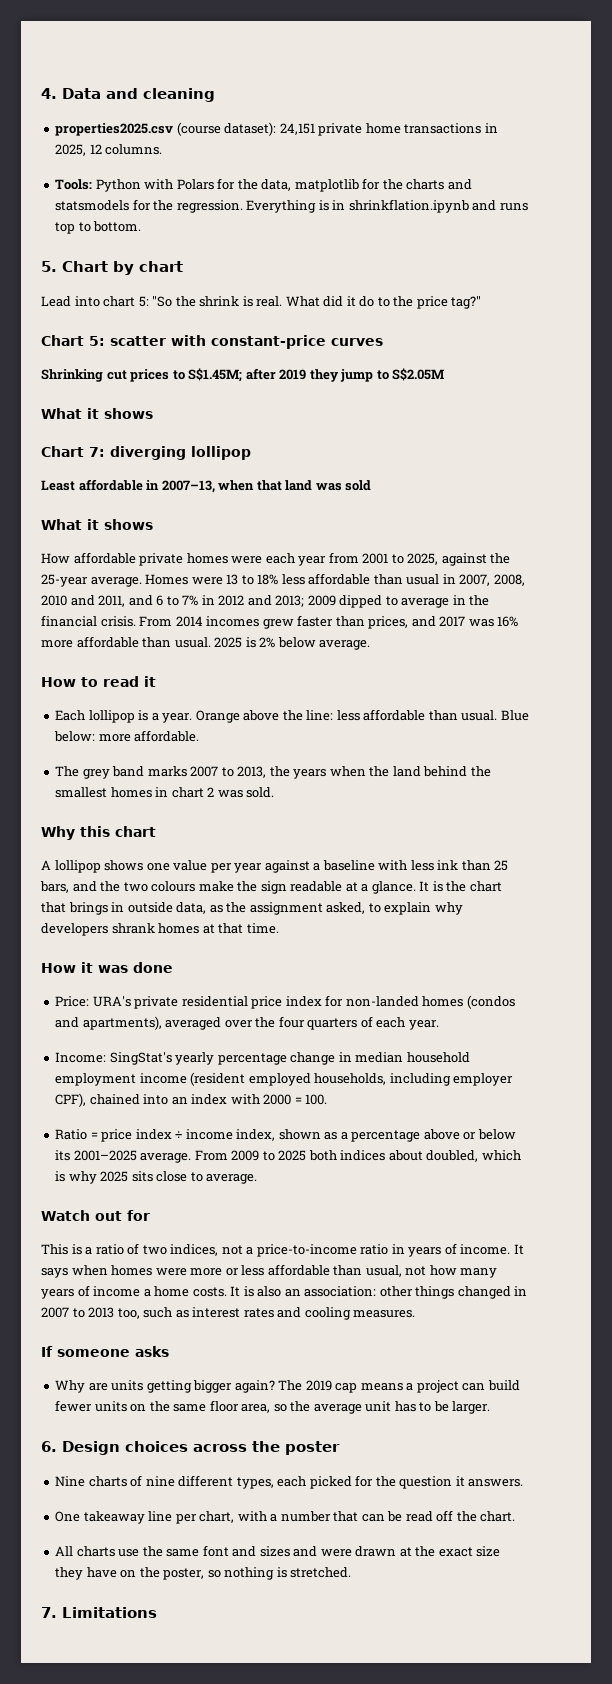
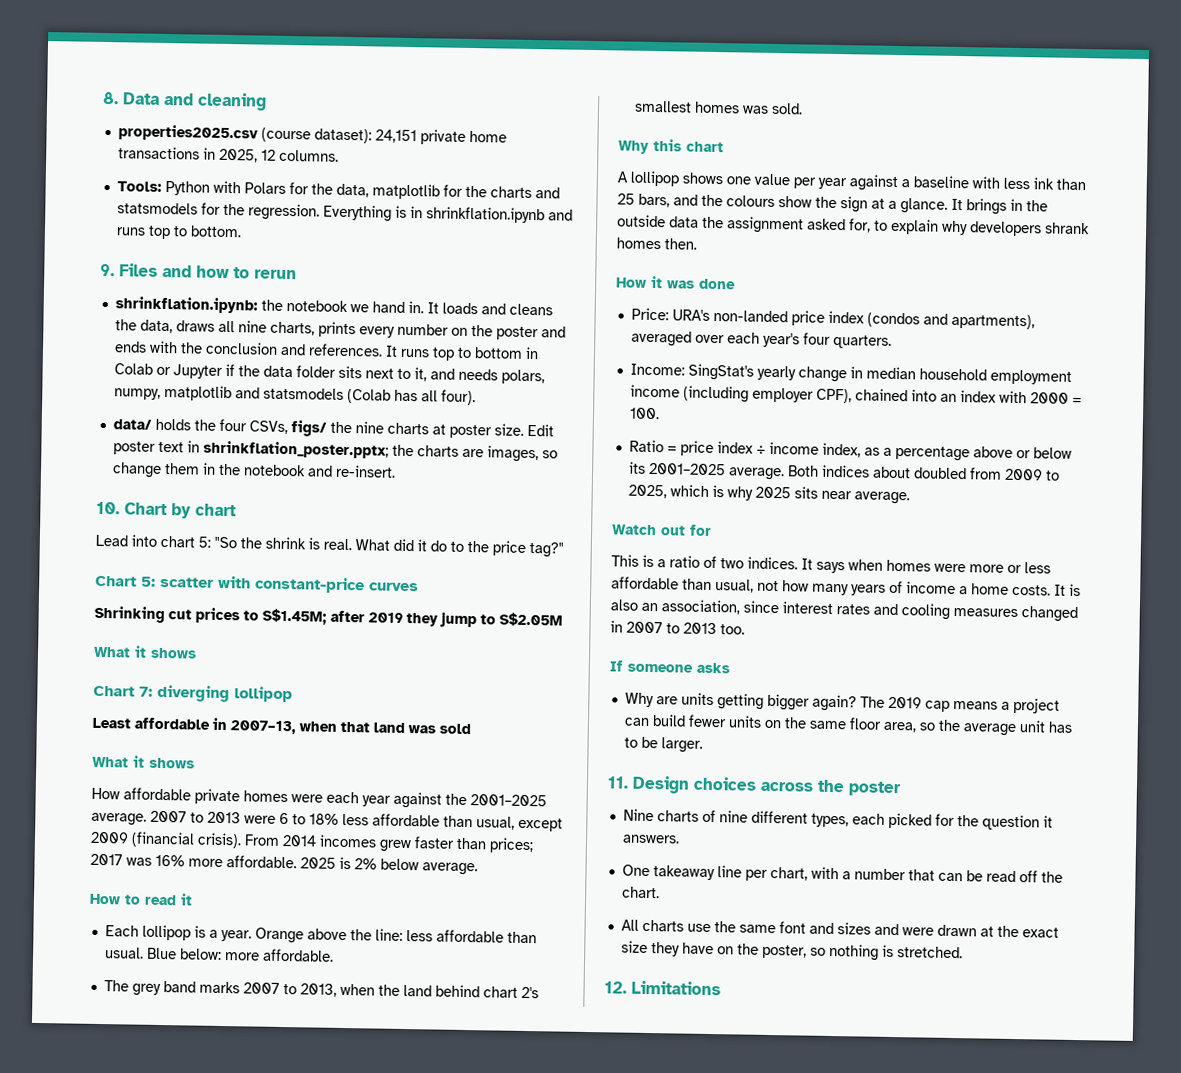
- 4. Data and cleaning
+ 8. Data and cleaning
- 5. Chart by chart
+ 9. Files and how to rerun
+ shrinkflation.ipynb: the notebook we hand in. It loads and cleans the data, draws all nine charts, prints every number on the poster and ends with the conclusion and references. It runs top to bottom in Colab or Jupyter if the data folder sits next to it, and needs polars, numpy, matplotlib and statsmodels (Colab has all four).
+ data/ holds the four CSVs, figs/ the nine charts at poster size. Edit poster text in shrinkflation_poster.pptx; the charts are images, so change them in the notebook and re-insert.
+ 10. Chart by chart
- How affordable private homes were each year from 2001 to 2025, against the 25-year average. Homes were 13 to 18% less affordable than usual in 2007, 2008, 2010 and 2011, and 6 to 7% in 2012 and 2013; 2009 dipped to average in the financial crisis.
+ How affordable private homes were each year against the 2001–2025 average. 2007 to 2013 were 6 to 18% less affordable than usual, except 2009 (financial crisis).
- From 2014 incomes grew faster than prices, and 2017 was 16% more affordable than usual.
+ From 2014 incomes grew faster than prices; 2017 was 16% more affordable.
- The grey band marks 2007 to 2013, the years when the land behind the smallest homes in chart 2 was sold.
+ The grey band marks 2007 to 2013, when the land behind chart 2's smallest homes was sold.
- A lollipop shows one value per year against a baseline with less ink than 25 bars, and the two colours make the sign readable at a glance.
+ A lollipop shows one value per year against a baseline with less ink than 25 bars, and the colours show the sign at a glance.
- It is the chart that brings in outside data, as the assignment asked, to explain why developers shrank homes at that time.
+ It brings in the outside data the assignment asked for, to explain why developers shrank homes then.
- Price: URA's private residential price index for non-landed homes (condos and apartments), averaged over the four quarters of each year.
+ Price: URA's non-landed price index (condos and apartments), averaged over each year's four quarters.
- Income: SingStat's yearly percentage change in median household employment income (resident employed households, including employer CPF), chained into an index with 2000 = 100.
+ Income: SingStat's yearly change in median household employment income (including employer CPF), chained into an index with 2000 = 100.
- Ratio = price index ÷ income index, shown as a percentage above or below its 2001–2025 average.
+ Ratio = price index ÷ income index, as a percentage above or below its 2001–2025 average.
- From 2009 to 2025 both indices about doubled, which is why 2025 sits close to average.
+ Both indices about doubled from 2009 to 2025, which is why 2025 sits near average.
- This is a ratio of two indices, not a price-to-income ratio in years of income.
+ This is a ratio of two indices.
- It is also an association: other things changed in 2007 to 2013 too, such as interest rates and cooling measures.
+ It is also an association, since interest rates and cooling measures changed in 2007 to 2013 too.
- 6. Design choices across the poster
+ 11. Design choices across the poster
- 7. Limitations
+ 12. Limitations

